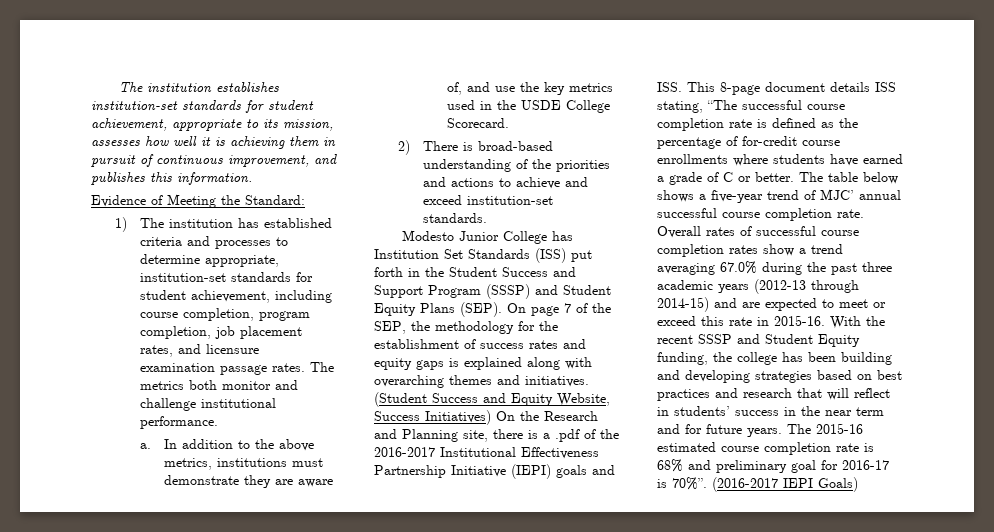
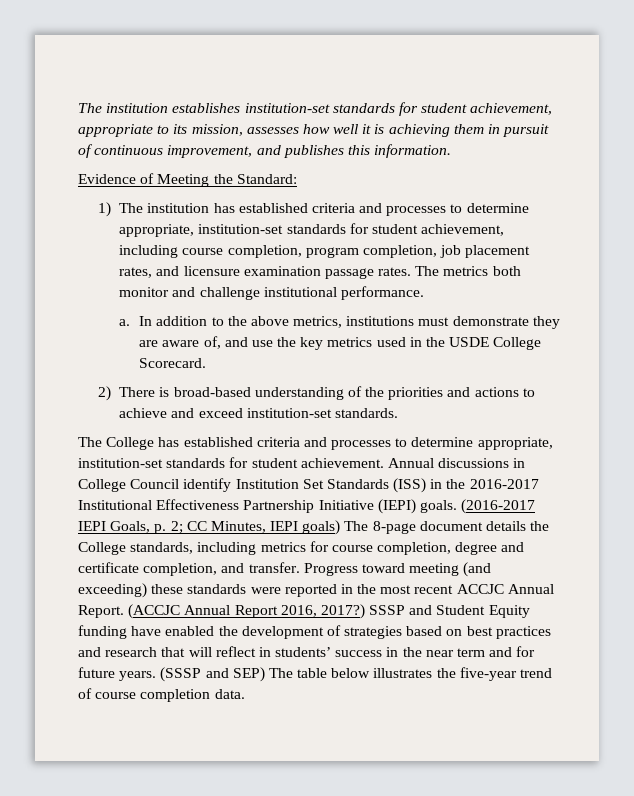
- Modesto Junior College has Institution Set Standards (ISS) put forth in the Student Success and Support Program (SSSP) and Student Equity Plans (SEP). On page 7 of the SEP, the methodology for the establishment of success rates and equity gaps is explained along with overarching themes and initiatives. (Student Success and Equity Website, Success Initiatives) On the Research and Planning site, there is a .pdf of the 2016-2017 Institutional Effectiveness Partnership Initiative (IEPI) goals and ISS. This 8-page document details ISS stating, “The successful course completion rate is defined as the percentage of for‐credit course enrollments where students have earned a grade of C or better. The table below shows a five‐year trend of MJC’ annual successful course completion rate. Overall rates of successful course completion rates show a trend averaging 67.0% during the past three academic years (2012-13 through 2014-15) and are expected to meet or exceed this rate in 2015-16. With the recent SSSP and Student Equity funding, the college has been building and developing strategies based on best practices and research that will reflect in students’ success in the near term and for future years.
+ The College has established criteria and processes to determine appropriate, institution-set standards for student achievement. Annual discussions in College Council identify Institution Set Standards (ISS) in the 2016-2017 Institutional Effectiveness Partnership Initiative (IEPI) goals. (2016-2017 IEPI Goals, p. 2; CC Minutes, IEPI goals) The 8-page document details the College standards, including metrics for course completion, degree and certificate completion, and transfer. Progress toward meeting (and exceeding) these standards were reported in the most recent ACCJC Annual Report. (ACCJC Annual Report 2016, 2017?) SSSP and Student Equity funding have enabled the development of strategies based on best practices and research that will reflect in students’ success in the near term and for future years.
- The 2015‐16 estimated course completion rate is 68% and preliminary goal for 2016-17 is 70%”. (2016-2017 IEPI Goals)
+ (SSSP and SEP) The table below illustrates the five-year trend of course completion data.

